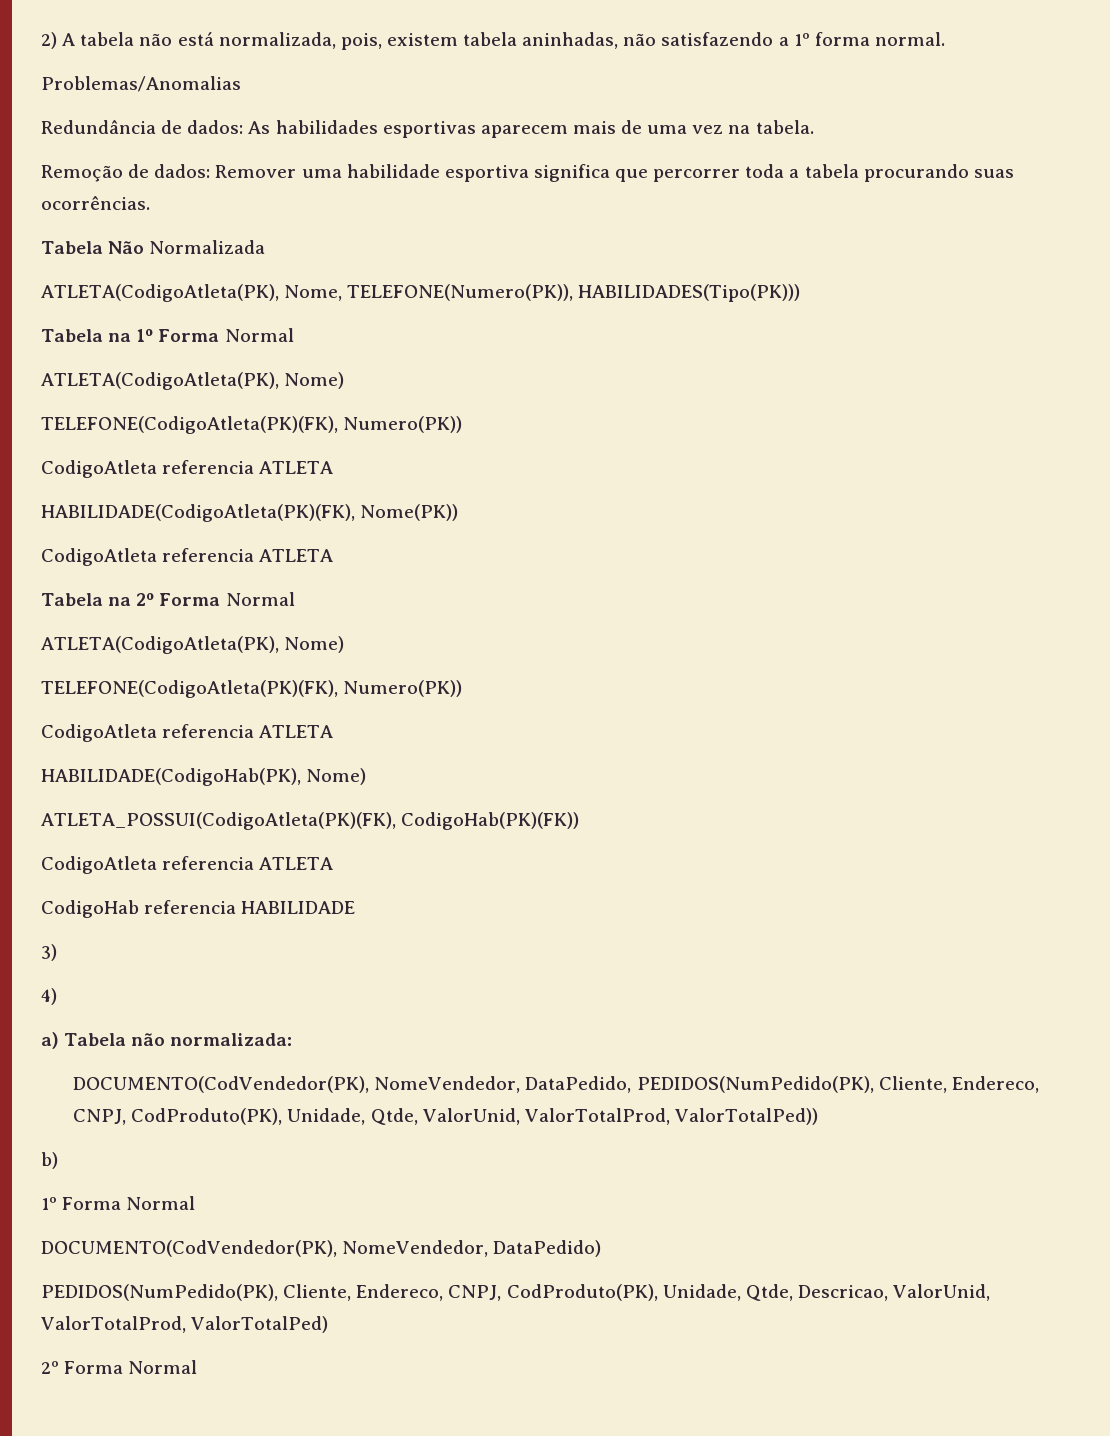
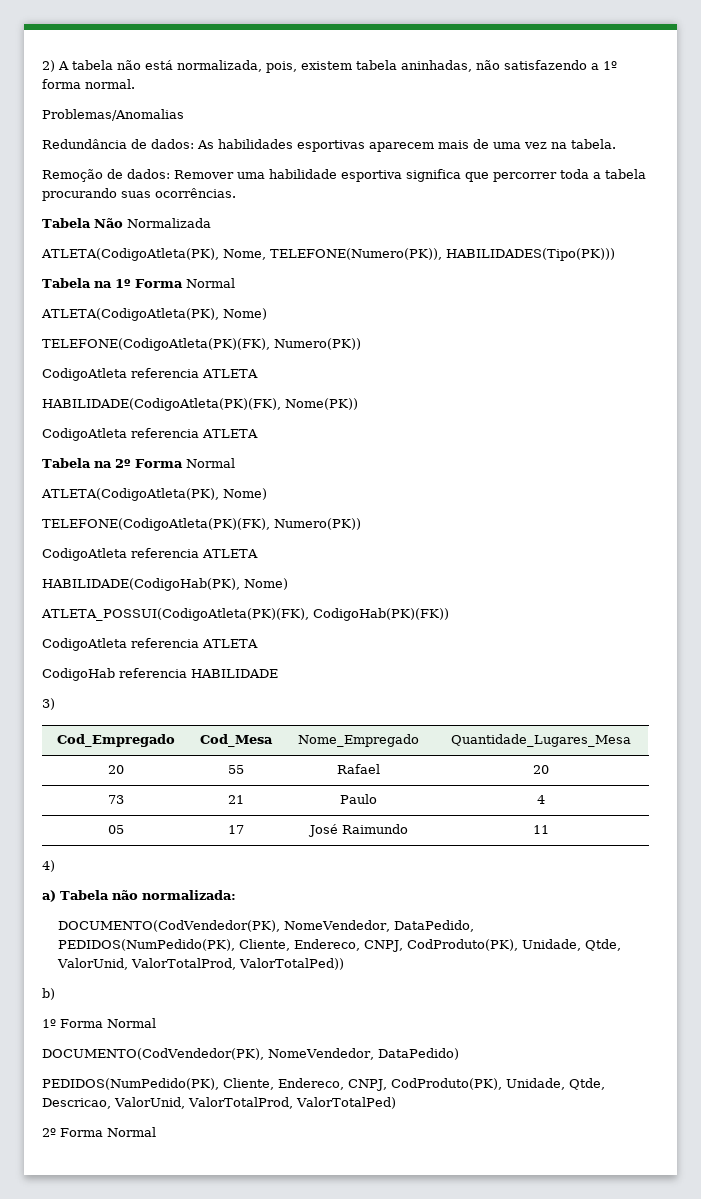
+ Cod_Empregado | Cod_Mesa | Nome_Empregado | Quantidade_Lugares_Mesa
+ 20 | 55 | Rafael | 20
+ 73 | 21 | Paulo | 4
+ 05 | 17 | José Raimundo | 11

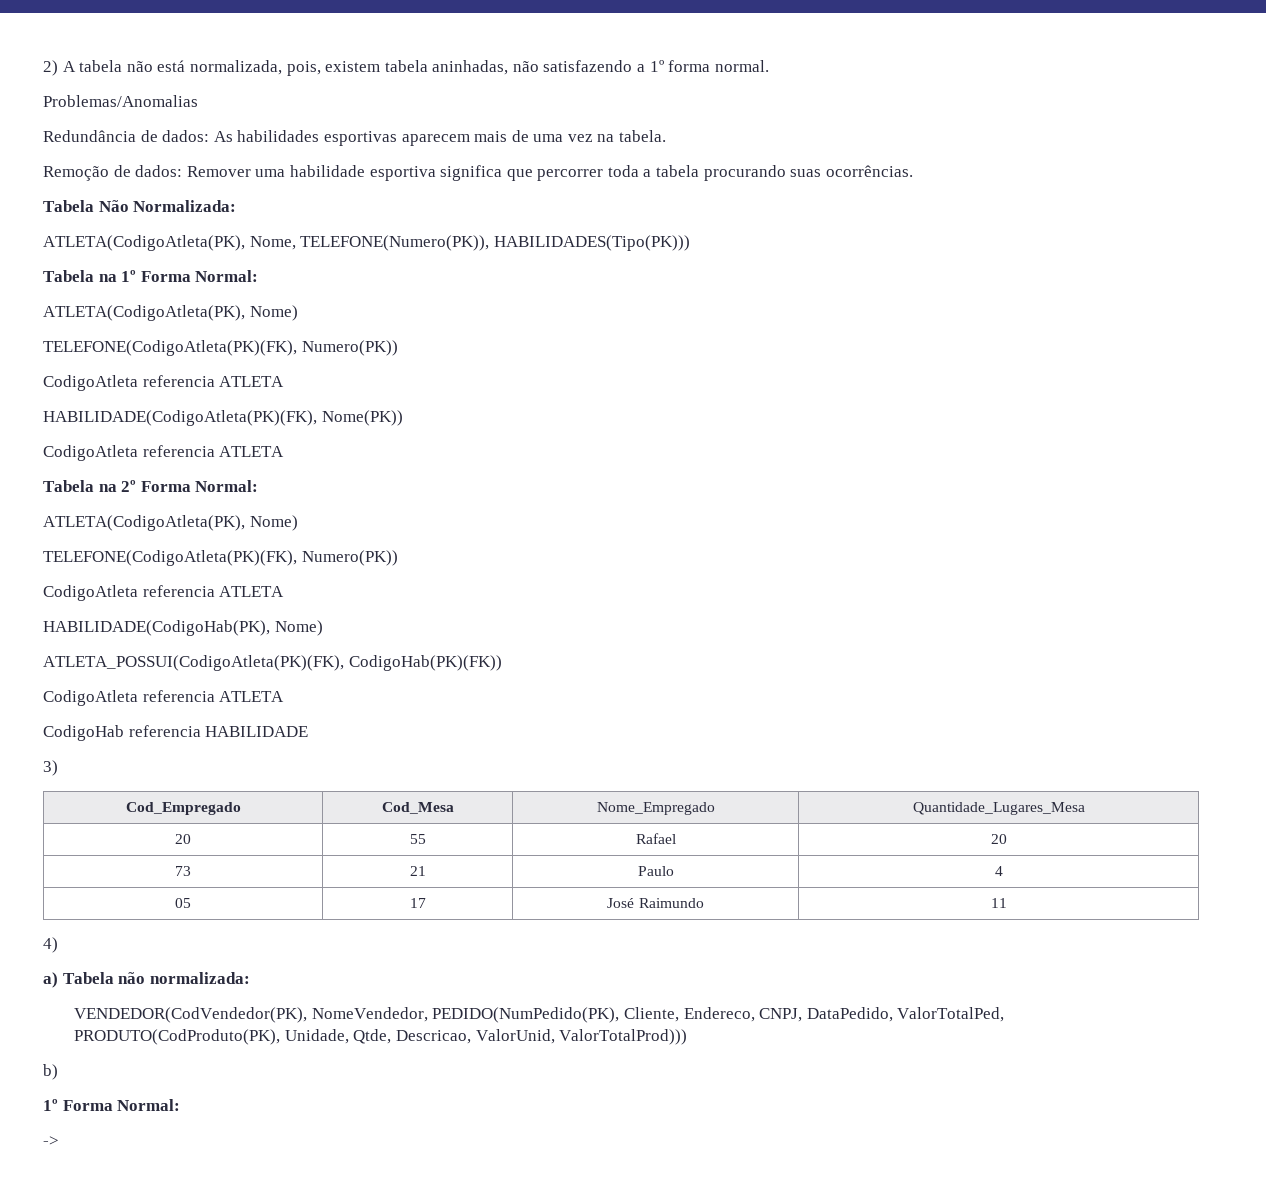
- Tabela Não Normalizada
+ Tabela Não Normalizada:
- Tabela na 1º Forma Normal
+ Tabela na 1º Forma Normal:
- Tabela na 2º Forma Normal
+ Tabela na 2º Forma Normal:
- DOCUMENTO(CodVendedor(PK), NomeVendedor, DataPedido, PEDIDOS(NumPedido(PK), Cliente, Endereco, CNPJ, CodProduto(PK), Unidade, Qtde, ValorUnid, ValorTotalProd, ValorTotalPed))
+ VENDEDOR(CodVendedor(PK), NomeVendedor, PEDIDO(NumPedido(PK), Cliente, Endereco, CNPJ, DataPedido, ValorTotalPed, PRODUTO(CodProduto(PK), Unidade, Qtde, Descricao, ValorUnid, ValorTotalProd)))
  b)
- 1º Forma Normal
- DOCUMENTO(CodVendedor(PK), NomeVendedor, DataPedido)
- PEDIDOS(NumPedido(PK), Cliente, Endereco, CNPJ, CodProduto(PK), Unidade, Qtde, Descricao, ValorUnid, ValorTotalProd, ValorTotalPed)
- 2º Forma Normal
+ 1º Forma Normal:
+ ->

